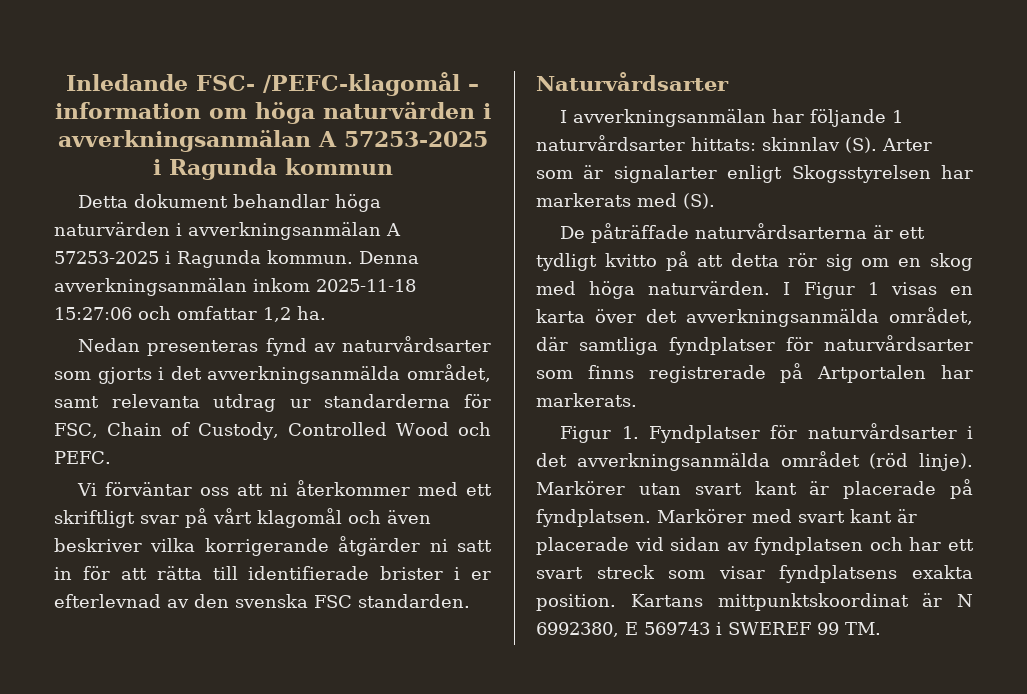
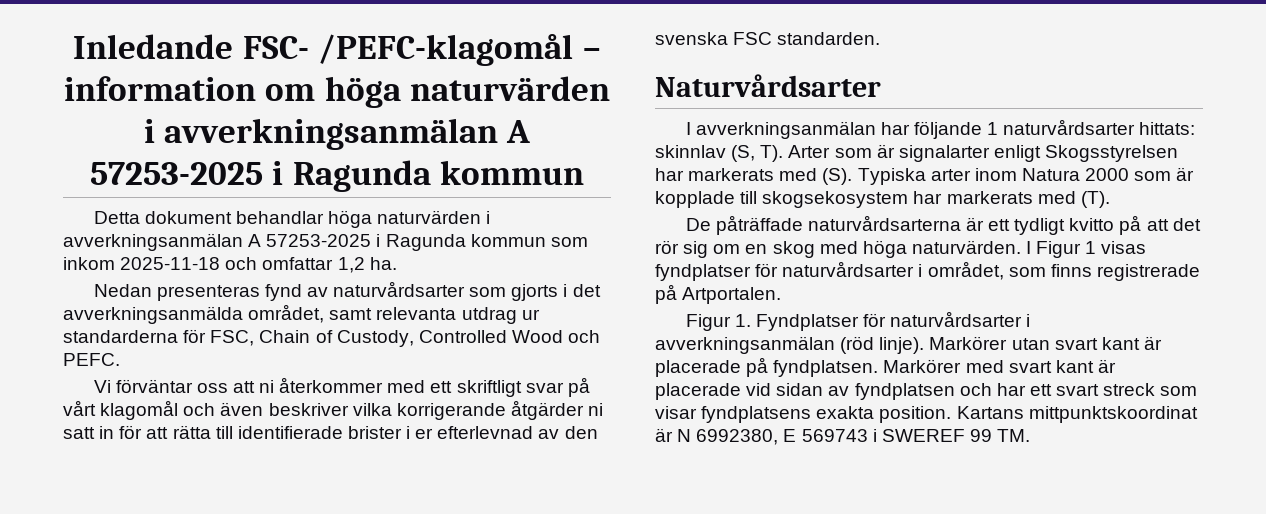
- Detta dokument behandlar höga naturvärden i avverkningsanmälan A 57253-2025 i Ragunda kommun. Denna avverkningsanmälan inkom 2025-11-18 15:27:06 och omfattar 1,2 ha.
+ Detta dokument behandlar höga naturvärden i avverkningsanmälan A 57253-2025 i Ragunda kommun som inkom 2025-11-18 och omfattar 1,2 ha.
- I avverkningsanmälan har följande 1 naturvårdsarter hittats: skinnlav (S). Arter som är signalarter enligt Skogsstyrelsen har markerats med (S).
+ I avverkningsanmälan har följande 1 naturvårdsarter hittats: skinnlav (S, T). Arter som är signalarter enligt Skogsstyrelsen har markerats med (S). Typiska arter inom Natura 2000 som är kopplade till skogsekosystem har markerats med (T).
- De påträffade naturvårdsarterna är ett tydligt kvitto på att detta rör sig om en skog med höga naturvärden.
+ De påträffade naturvårdsarterna är ett tydligt kvitto på att det rör sig om en skog med höga naturvärden.
- I Figur 1 visas en karta över det avverkningsanmälda området, där samtliga fyndplatser för naturvårdsarter som finns registrerade på Artportalen har markerats.
+ I Figur 1 visas fyndplatser för naturvårdsarter i området, som finns registrerade på Artportalen.
- Figur 1. Fyndplatser för naturvårdsarter i det avverkningsanmälda området (röd linje).
+ Figur 1. Fyndplatser för naturvårdsarter i avverkningsanmälan (röd linje).

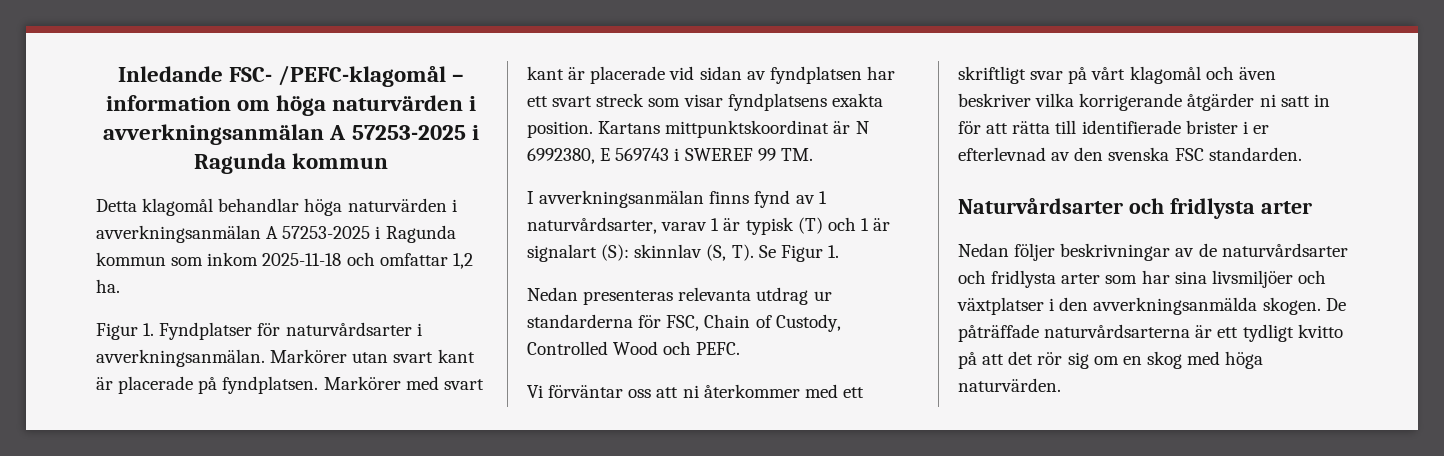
- Detta dokument behandlar höga naturvärden i avverkningsanmälan A 57253-2025 i Ragunda kommun som inkom 2025-11-18 och omfattar 1,2 ha.
+ Detta klagomål behandlar höga naturvärden i avverkningsanmälan A 57253-2025 i Ragunda kommun som inkom 2025-11-18 och omfattar 1,2 ha.
- Nedan presenteras fynd av naturvårdsarter som gjorts i det avverkningsanmälda området, samt relevanta utdrag ur standarderna för FSC, Chain of Custody, Controlled Wood och PEFC.
+ Figur 1. Fyndplatser för naturvårdsarter i avverkningsanmälan. Markörer utan svart kant är placerade på fyndplatsen. Markörer med svart kant är placerade vid sidan av fyndplatsen har ett svart streck som visar fyndplatsens exakta position. Kartans mittpunktskoordinat är N 6992380, E 569743 i SWEREF 99 TM.
+ I avverkningsanmälan finns fynd av 1 naturvårdsarter, varav 1 är typisk (T) och 1 är signalart (S): skinnlav (S, T). Se Figur 1.
+ Nedan presenteras relevanta utdrag ur standarderna för FSC, Chain of Custody, Controlled Wood och PEFC.
- Naturvårdsarter
- I avverkningsanmälan har följande 1 naturvårdsarter hittats: skinnlav (S, T). Arter som är signalarter enligt Skogsstyrelsen har markerats med (S). Typiska arter inom Natura 2000 som är kopplade till skogsekosystem har markerats med (T).
- De påträffade naturvårdsarterna är ett tydligt kvitto på att det rör sig om en skog med höga naturvärden. I Figur 1 visas fyndplatser för naturvårdsarter i området, som finns registrerade på Artportalen.
- Figur 1. Fyndplatser för naturvårdsarter i avverkningsanmälan (röd linje). Markörer utan svart kant är placerade på fyndplatsen. Markörer med svart kant är placerade vid sidan av fyndplatsen och har ett svart streck som visar fyndplatsens exakta position. Kartans mittpunktskoordinat är N 6992380, E 569743 i SWEREF 99 TM.
+ Naturvårdsarter och fridlysta arter
+ Nedan följer beskrivningar av de naturvårdsarter och fridlysta arter som har sina livsmiljöer och växtplatser i den avverkningsanmälda skogen. De påträffade naturvårdsarterna är ett tydligt kvitto på att det rör sig om en skog med höga naturvärden.

